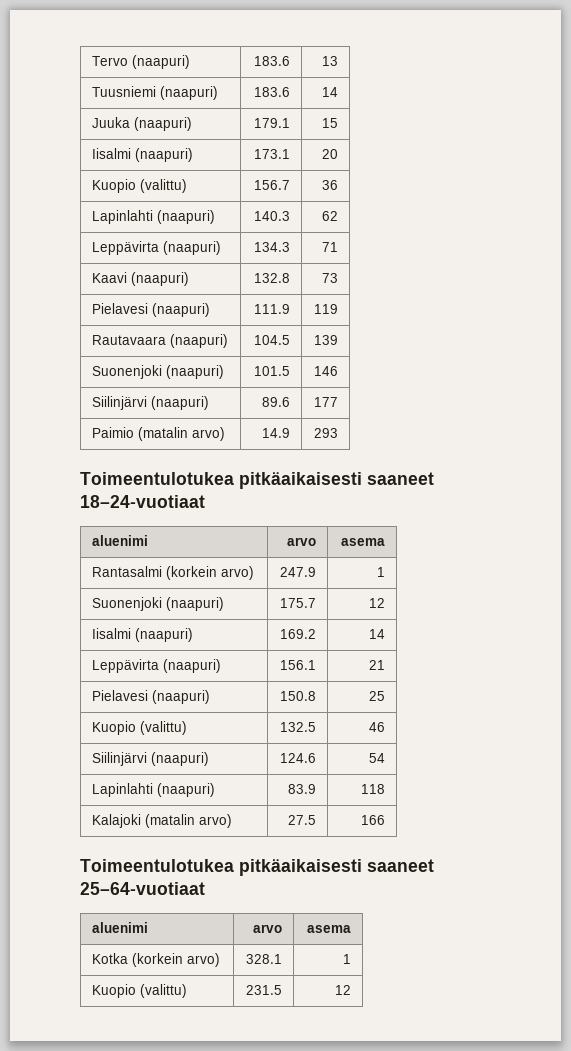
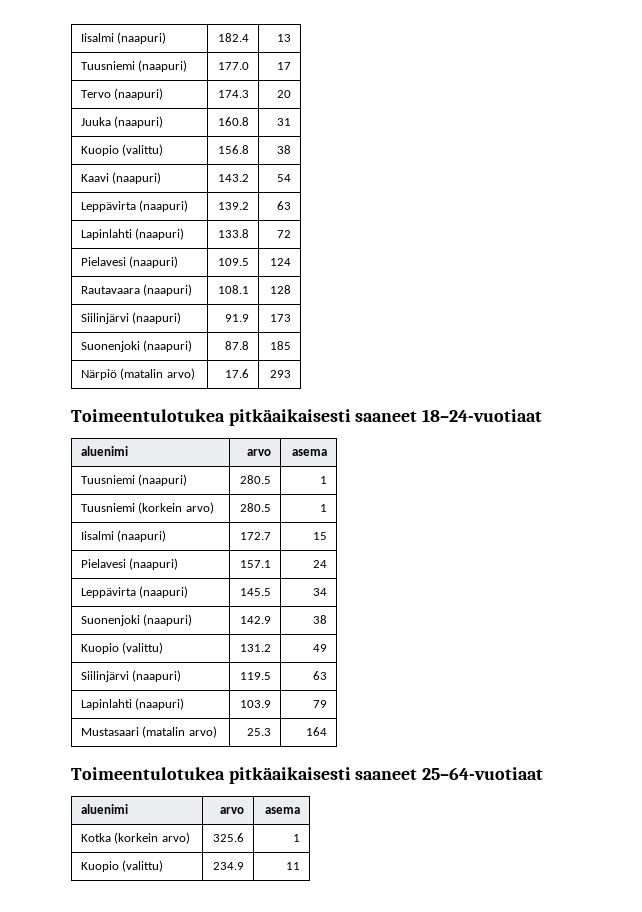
- Tervo (naapuri) | 183.6 | 13
+ Iisalmi (naapuri) | 182.4 | 13
- Tuusniemi (naapuri) | 183.6 | 14
- Juuka (naapuri) | 179.1 | 15
- Iisalmi (naapuri) | 173.1 | 20
- Kuopio (valittu) | 156.7 | 36
- Lapinlahti (naapuri) | 140.3 | 62
- Leppävirta (naapuri) | 134.3 | 71
- Kaavi (naapuri) | 132.8 | 73
- Pielavesi (naapuri) | 111.9 | 119
+ Tuusniemi (naapuri) | 177.0 | 17
+ Tervo (naapuri) | 174.3 | 20
+ Juuka (naapuri) | 160.8 | 31
+ Kuopio (valittu) | 156.8 | 38
+ Kaavi (naapuri) | 143.2 | 54
+ Leppävirta (naapuri) | 139.2 | 63
+ Lapinlahti (naapuri) | 133.8 | 72
+ Pielavesi (naapuri) | 109.5 | 124
- Rautavaara (naapuri) | 104.5 | 139
- Suonenjoki (naapuri) | 101.5 | 146
- Siilinjärvi (naapuri) | 89.6 | 177
- Paimio (matalin arvo) | 14.9 | 293
+ Rautavaara (naapuri) | 108.1 | 128
+ Siilinjärvi (naapuri) | 91.9 | 173
+ Suonenjoki (naapuri) | 87.8 | 185
+ Närpiö (matalin arvo) | 17.6 | 293
- Rantasalmi (korkein arvo) | 247.9 | 1
- Suonenjoki (naapuri) | 175.7 | 12
- Iisalmi (naapuri) | 169.2 | 14
- Leppävirta (naapuri) | 156.1 | 21
- Pielavesi (naapuri) | 150.8 | 25
- Kuopio (valittu) | 132.5 | 46
- Siilinjärvi (naapuri) | 124.6 | 54
- Lapinlahti (naapuri) | 83.9 | 118
- Kalajoki (matalin arvo) | 27.5 | 166
+ Tuusniemi (naapuri) | 280.5 | 1
+ Tuusniemi (korkein arvo) | 280.5 | 1
+ Iisalmi (naapuri) | 172.7 | 15
+ Pielavesi (naapuri) | 157.1 | 24
+ Leppävirta (naapuri) | 145.5 | 34
+ Suonenjoki (naapuri) | 142.9 | 38
+ Kuopio (valittu) | 131.2 | 49
+ Siilinjärvi (naapuri) | 119.5 | 63
+ Lapinlahti (naapuri) | 103.9 | 79
+ Mustasaari (matalin arvo) | 25.3 | 164
- Kotka (korkein arvo) | 328.1 | 1
+ Kotka (korkein arvo) | 325.6 | 1
- Kuopio (valittu) | 231.5 | 12
+ Kuopio (valittu) | 234.9 | 11

